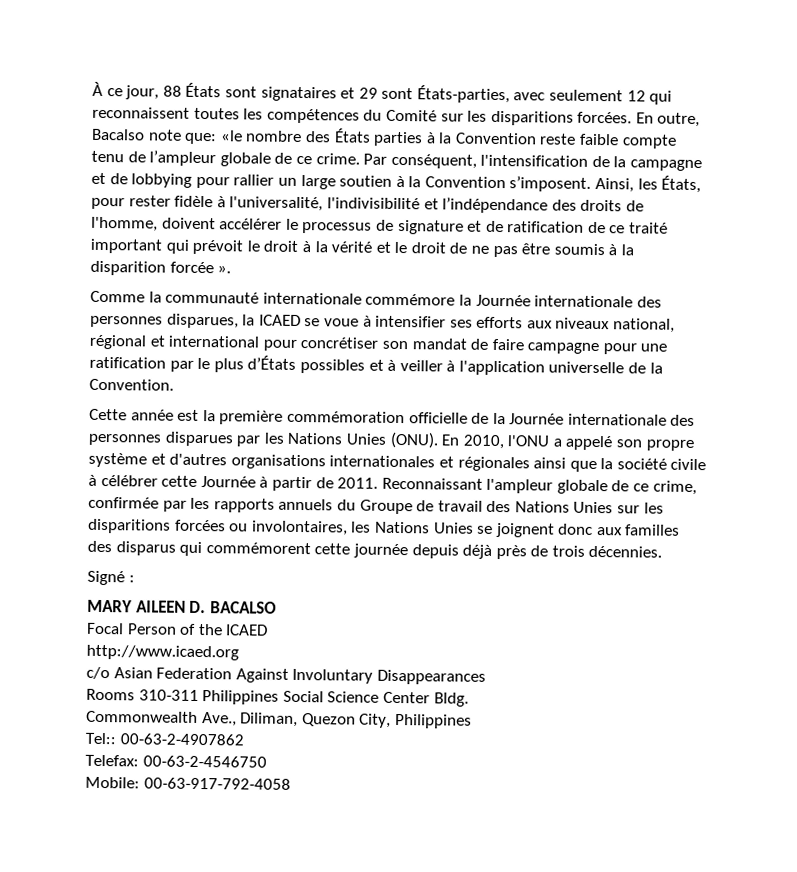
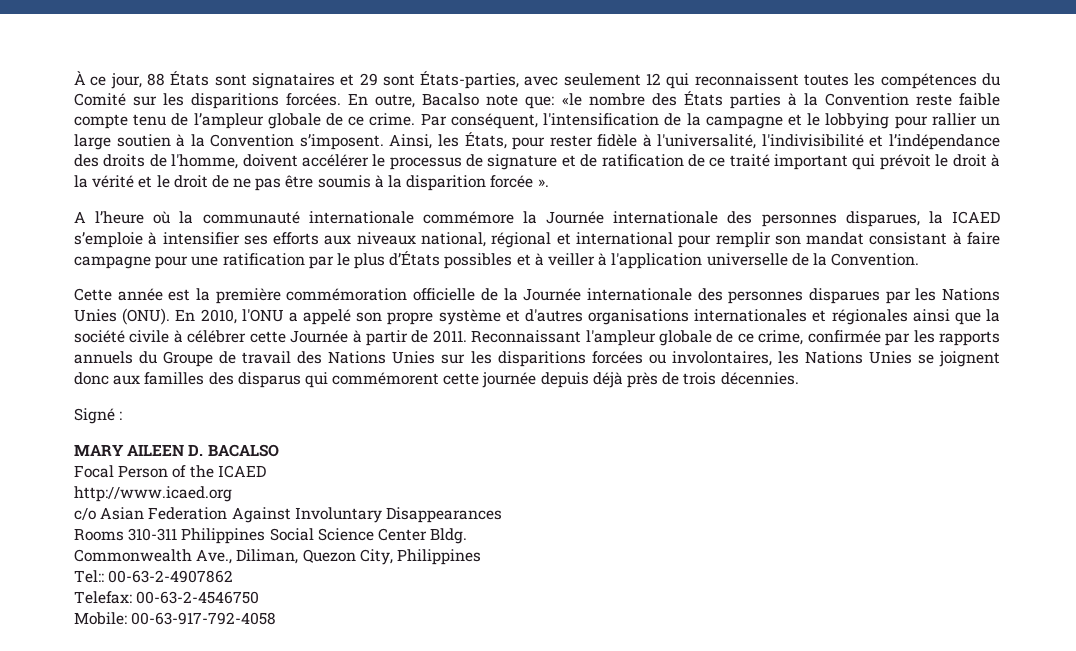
- Par conséquent, l'intensification de la campagne et de lobbying pour rallier un large soutien à la Convention s’imposent.
+ Par conséquent, l'intensification de la campagne et le lobbying pour rallier un large soutien à la Convention s’imposent.
- Comme la communauté internationale commémore la Journée internationale des personnes disparues, la ICAED se voue à intensifier ses efforts aux niveaux national, régional et international pour concrétiser son mandat de faire campagne pour une ratification par le plus d’États possibles et à veiller à l'application universelle de la Convention.
+ A l’heure où la communauté internationale commémore la Journée internationale des personnes disparues, la ICAED s’emploie à intensifier ses efforts aux niveaux national, régional et international pour remplir son mandat consistant à faire campagne pour une ratification par le plus d’États possibles et à veiller à l'application universelle de la Convention.

